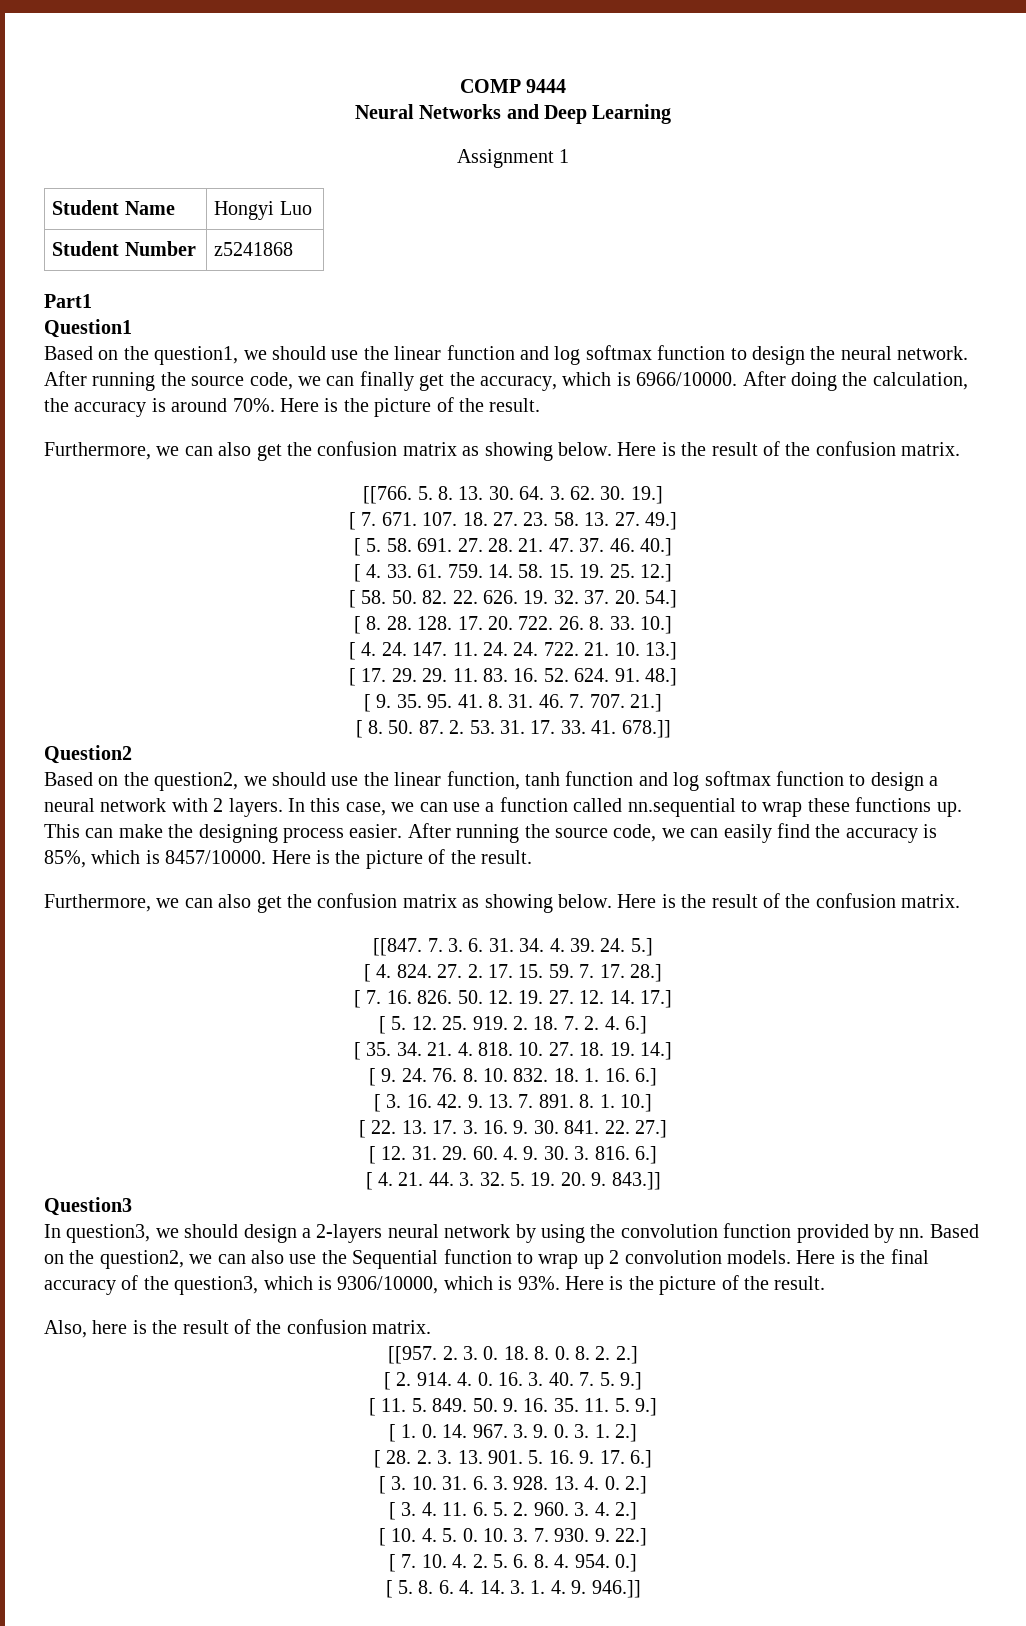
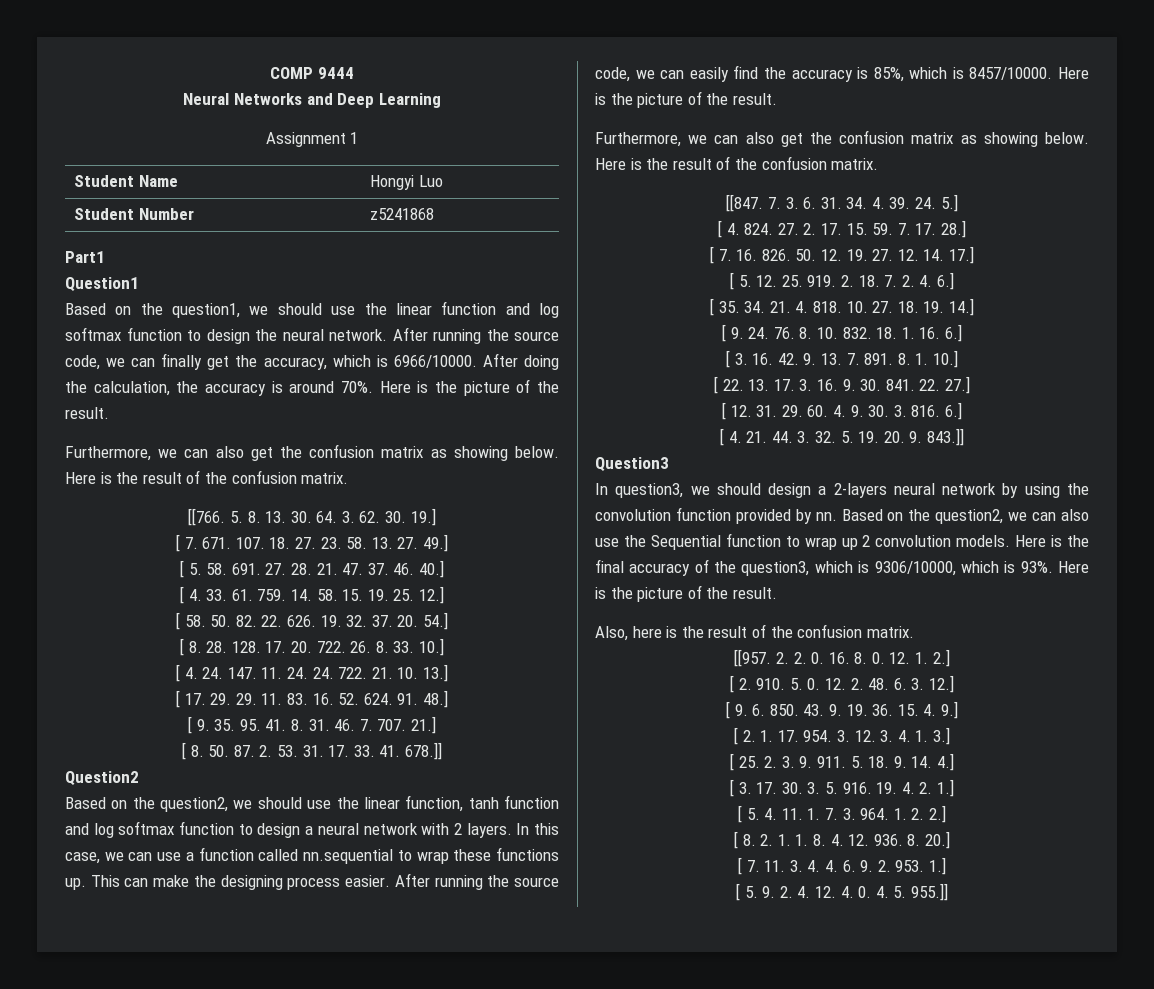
- [[957. 2. 3. 0. 18. 8. 0. 8. 2. 2.]
- [ 2. 914. 4. 0. 16. 3. 40. 7. 5. 9.]
- [ 11. 5. 849. 50. 9. 16. 35. 11. 5. 9.]
- [ 1. 0. 14. 967. 3. 9. 0. 3. 1. 2.]
- [ 28. 2. 3. 13. 901. 5. 16. 9. 17. 6.]
- [ 3. 10. 31. 6. 3. 928. 13. 4. 0. 2.]
- [ 3. 4. 11. 6. 5. 2. 960. 3. 4. 2.]
- [ 10. 4. 5. 0. 10. 3. 7. 930. 9. 22.]
- [ 7. 10. 4. 2. 5. 6. 8. 4. 954. 0.]
- [ 5. 8. 6. 4. 14. 3. 1. 4. 9. 946.]]
+ [[957. 2. 2. 0. 16. 8. 0. 12. 1. 2.]
+ [ 2. 910. 5. 0. 12. 2. 48. 6. 3. 12.]
+ [ 9. 6. 850. 43. 9. 19. 36. 15. 4. 9.]
+ [ 2. 1. 17. 954. 3. 12. 3. 4. 1. 3.]
+ [ 25. 2. 3. 9. 911. 5. 18. 9. 14. 4.]
+ [ 3. 17. 30. 3. 5. 916. 19. 4. 2. 1.]
+ [ 5. 4. 11. 1. 7. 3. 964. 1. 2. 2.]
+ [ 8. 2. 1. 1. 8. 4. 12. 936. 8. 20.]
+ [ 7. 11. 3. 4. 4. 6. 9. 2. 953. 1.]
+ [ 5. 9. 2. 4. 12. 4. 0. 4. 5. 955.]]

